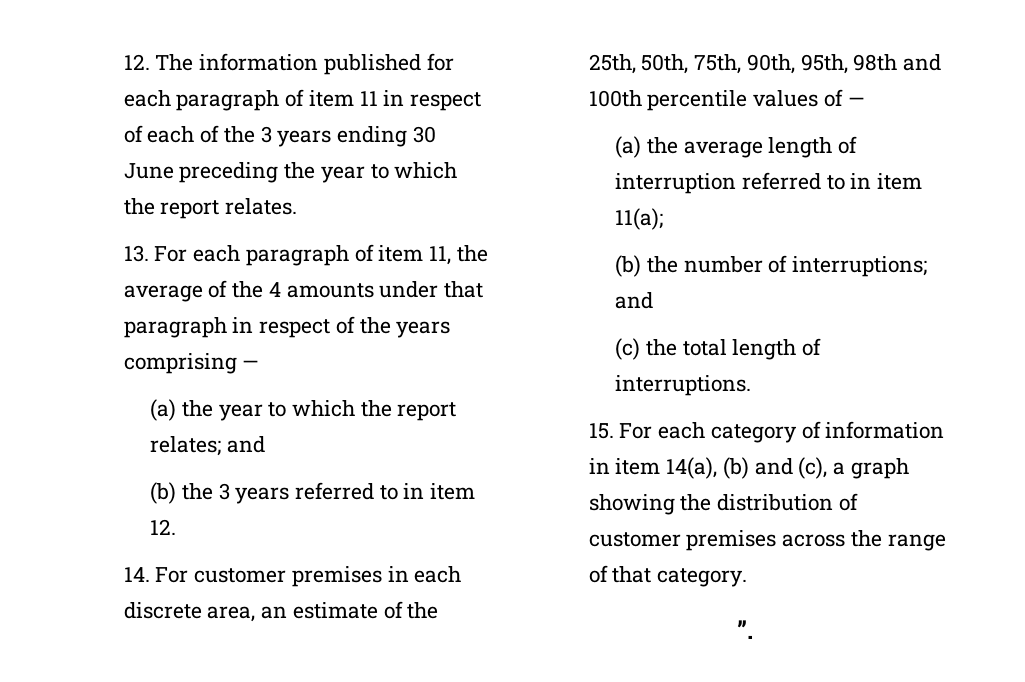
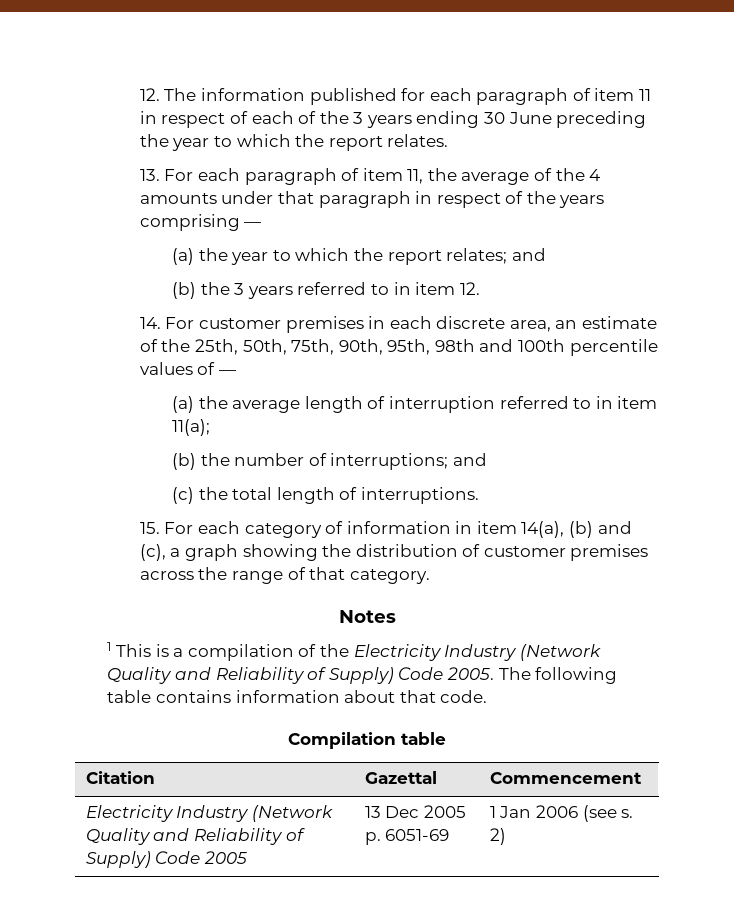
- ”.
+ Notes
+ 1 This is a compilation of the Electricity Industry (Network Quality and Reliability of Supply) Code 2005. The following table contains information about that code.
+ Compilation table
+ Citation | Gazettal | Commencement
+ Electricity Industry (Network Quality and Reliability of Supply) Code 2005 | 13 Dec 2005 p. 6051-69 | 1 Jan 2006 (see s. 2)

